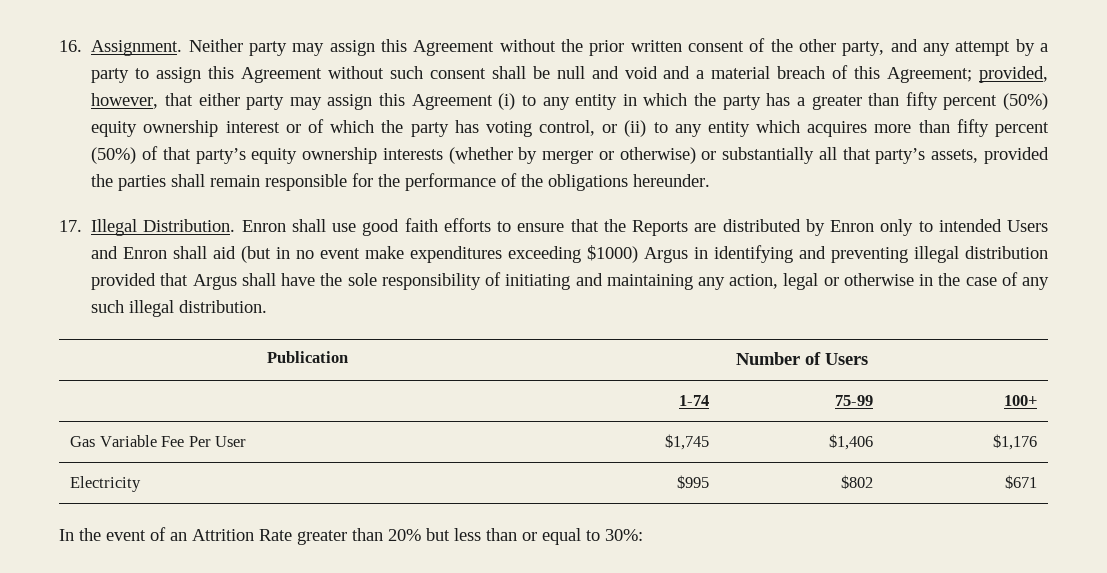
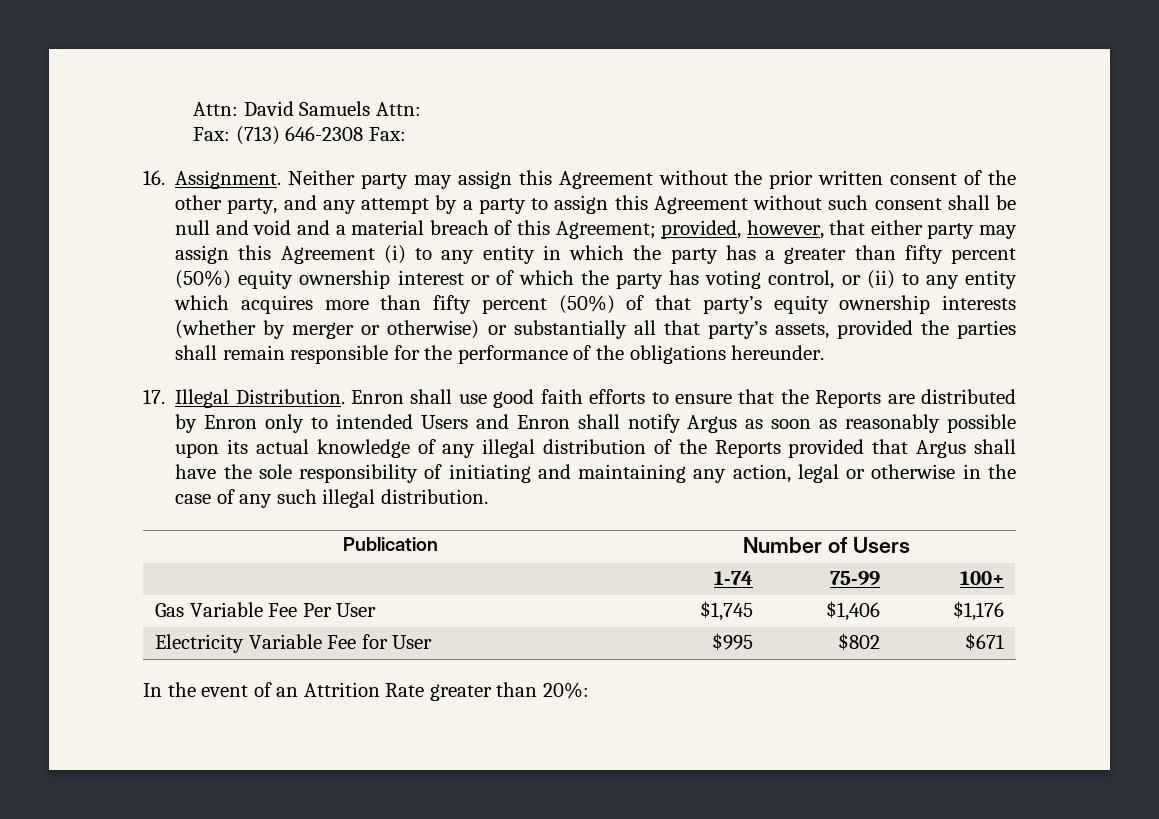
+ Attn: David Samuels Attn:
+ Fax: (713) 646-2308 Fax:
- Enron shall use good faith efforts to ensure that the Reports are distributed by Enron only to intended Users and Enron shall aid (but in no event make expenditures exceeding $1000) Argus in identifying and preventing illegal distribution provided that Argus shall have the sole responsibility of initiating and maintaining any action, legal or otherwise in the case of any such illegal distribution.
+ Enron shall use good faith efforts to ensure that the Reports are distributed by Enron only to intended Users and Enron shall notify Argus as soon as reasonably possible upon its actual knowledge of any illegal distribution of the Reports provided that Argus shall have the sole responsibility of initiating and maintaining any action, legal or otherwise in the case of any such illegal distribution.
- Electricity | $995 | $802 | $671
+ Electricity Variable Fee for User | $995 | $802 | $671
- In the event of an Attrition Rate greater than 20% but less than or equal to 30%:
+ In the event of an Attrition Rate greater than 20%:

